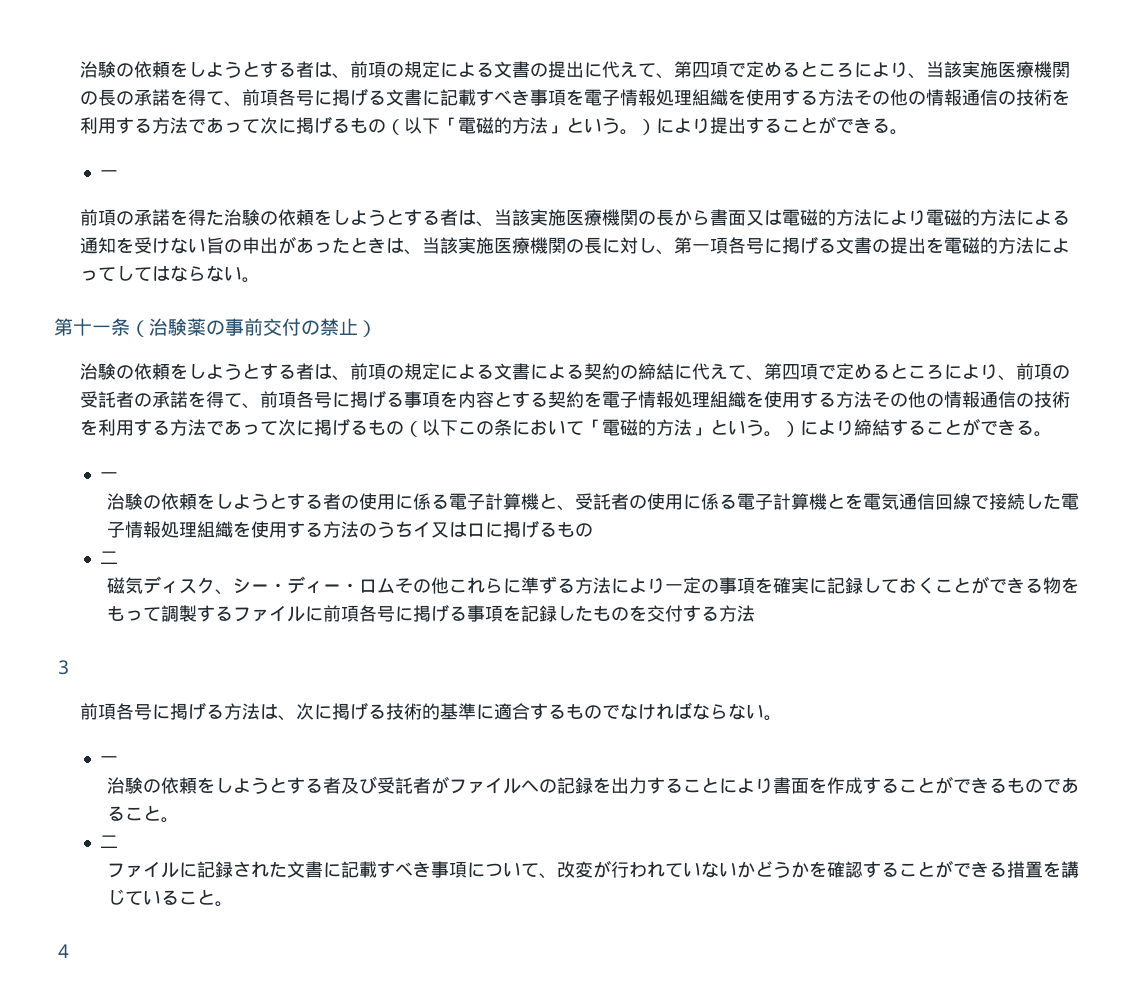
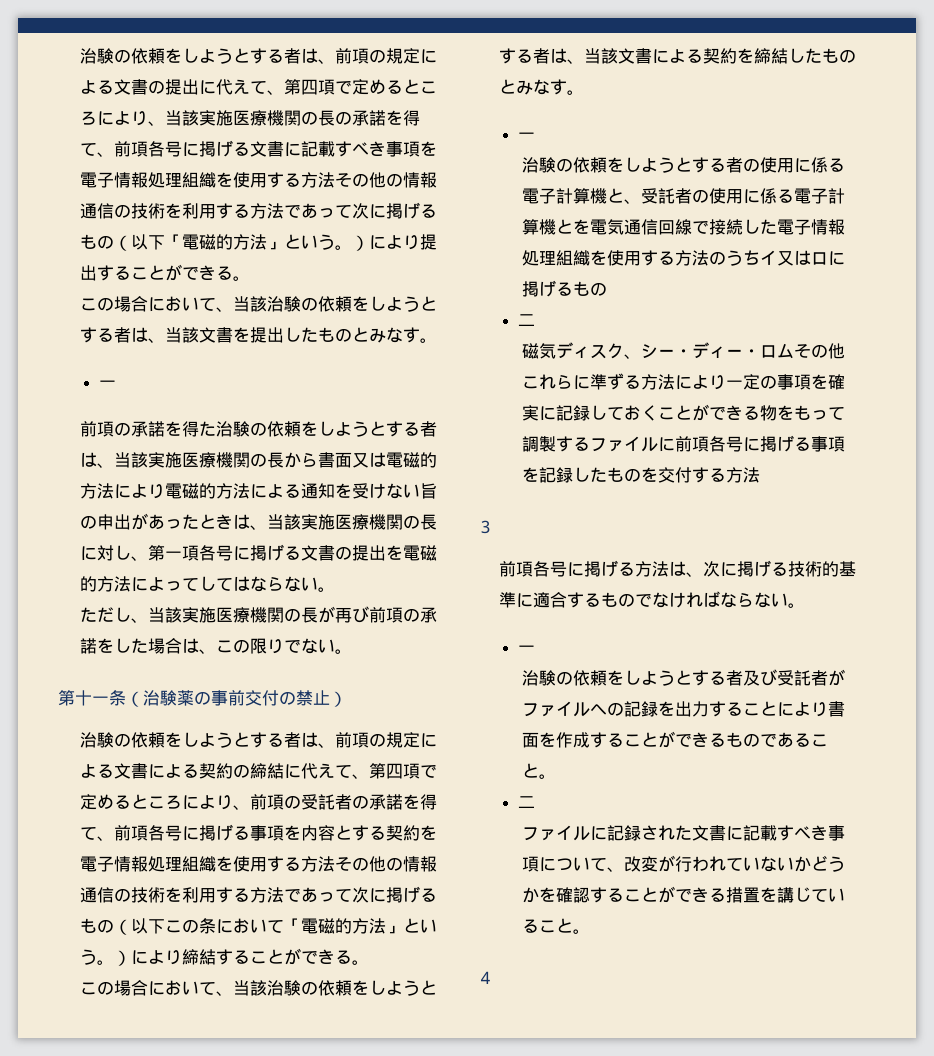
+ この場合において、当該治験の依頼をしようとする者は、当該文書を提出したものとみなす。
+ ただし、当該実施医療機関の長が再び前項の承諾をした場合は、この限りでない。
+ この場合において、当該治験の依頼をしようとする者は、当該文書による契約を締結したものとみなす。

